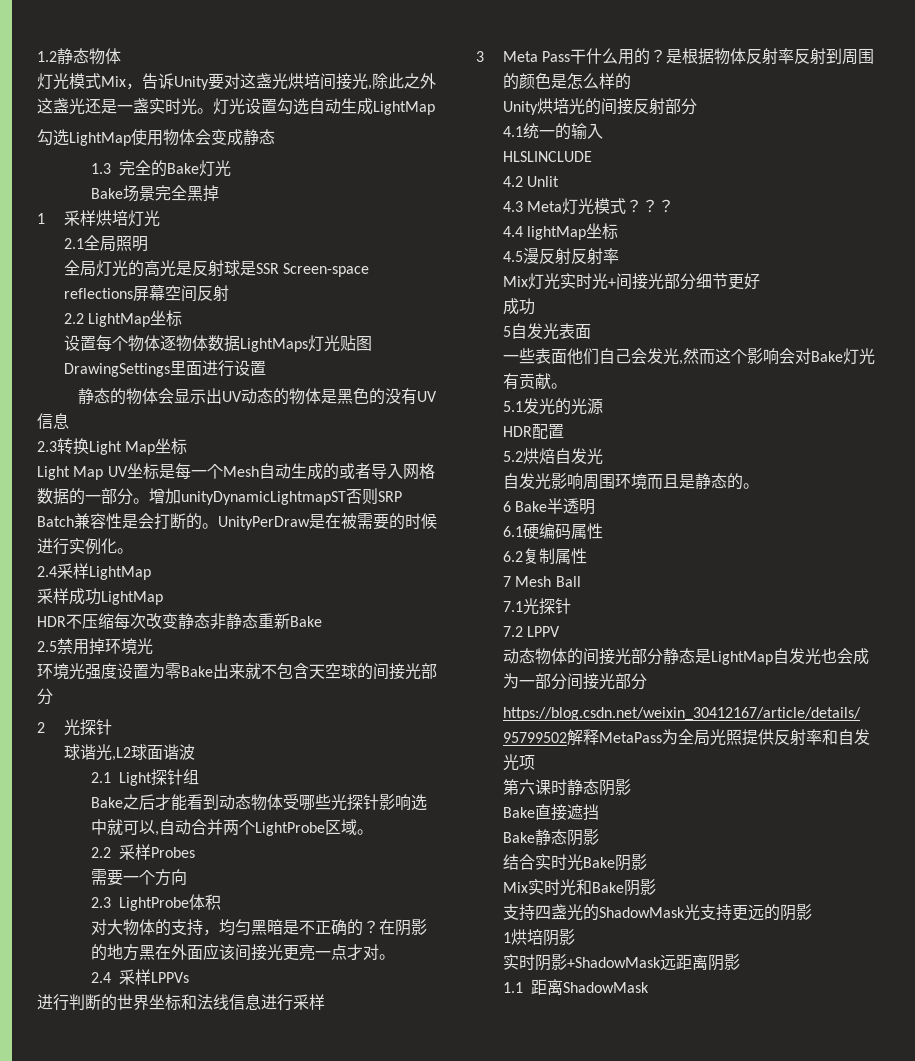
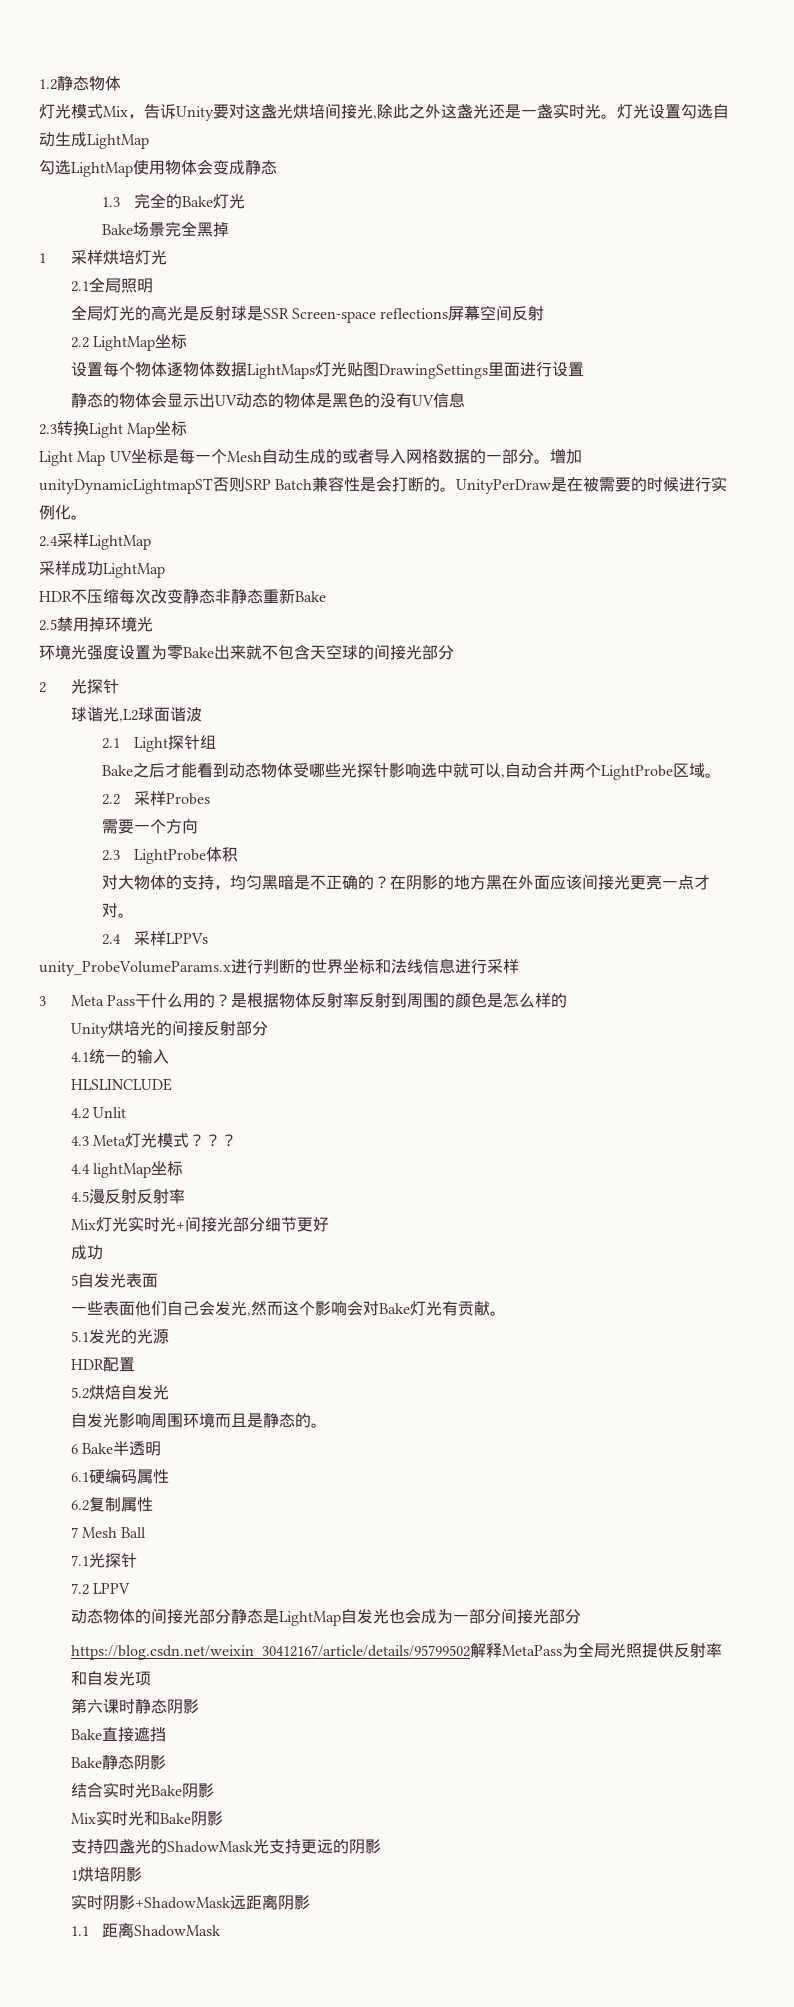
- 进行判断的世界坐标和法线信息进行采样
+ unity_ProbeVolumeParams.x进行判断的世界坐标和法线信息进行采样

